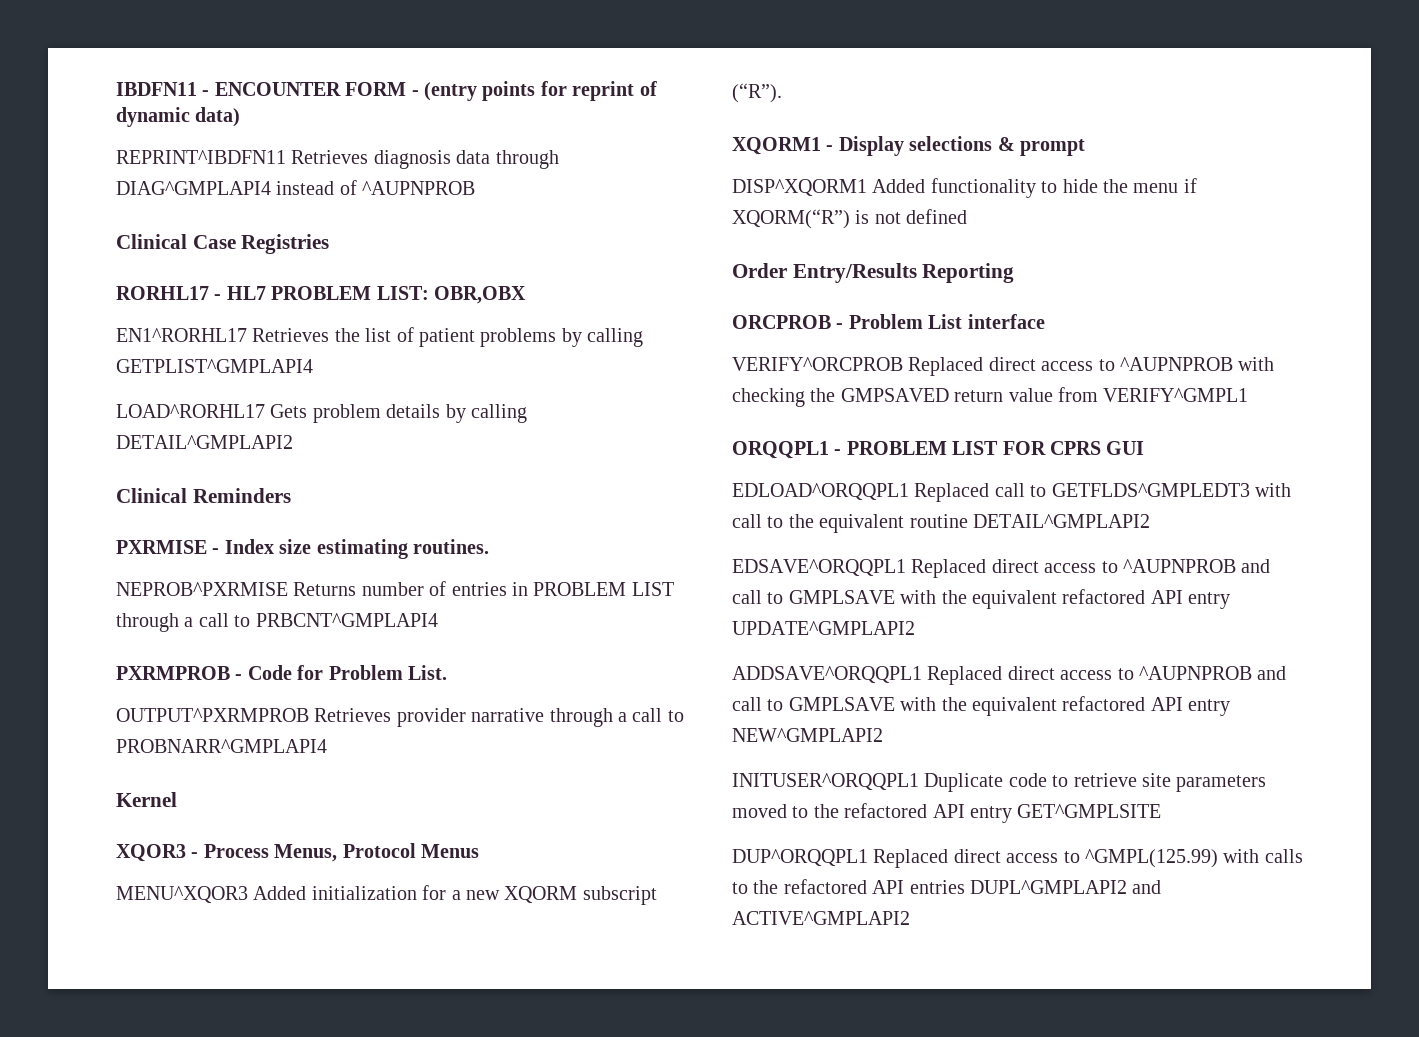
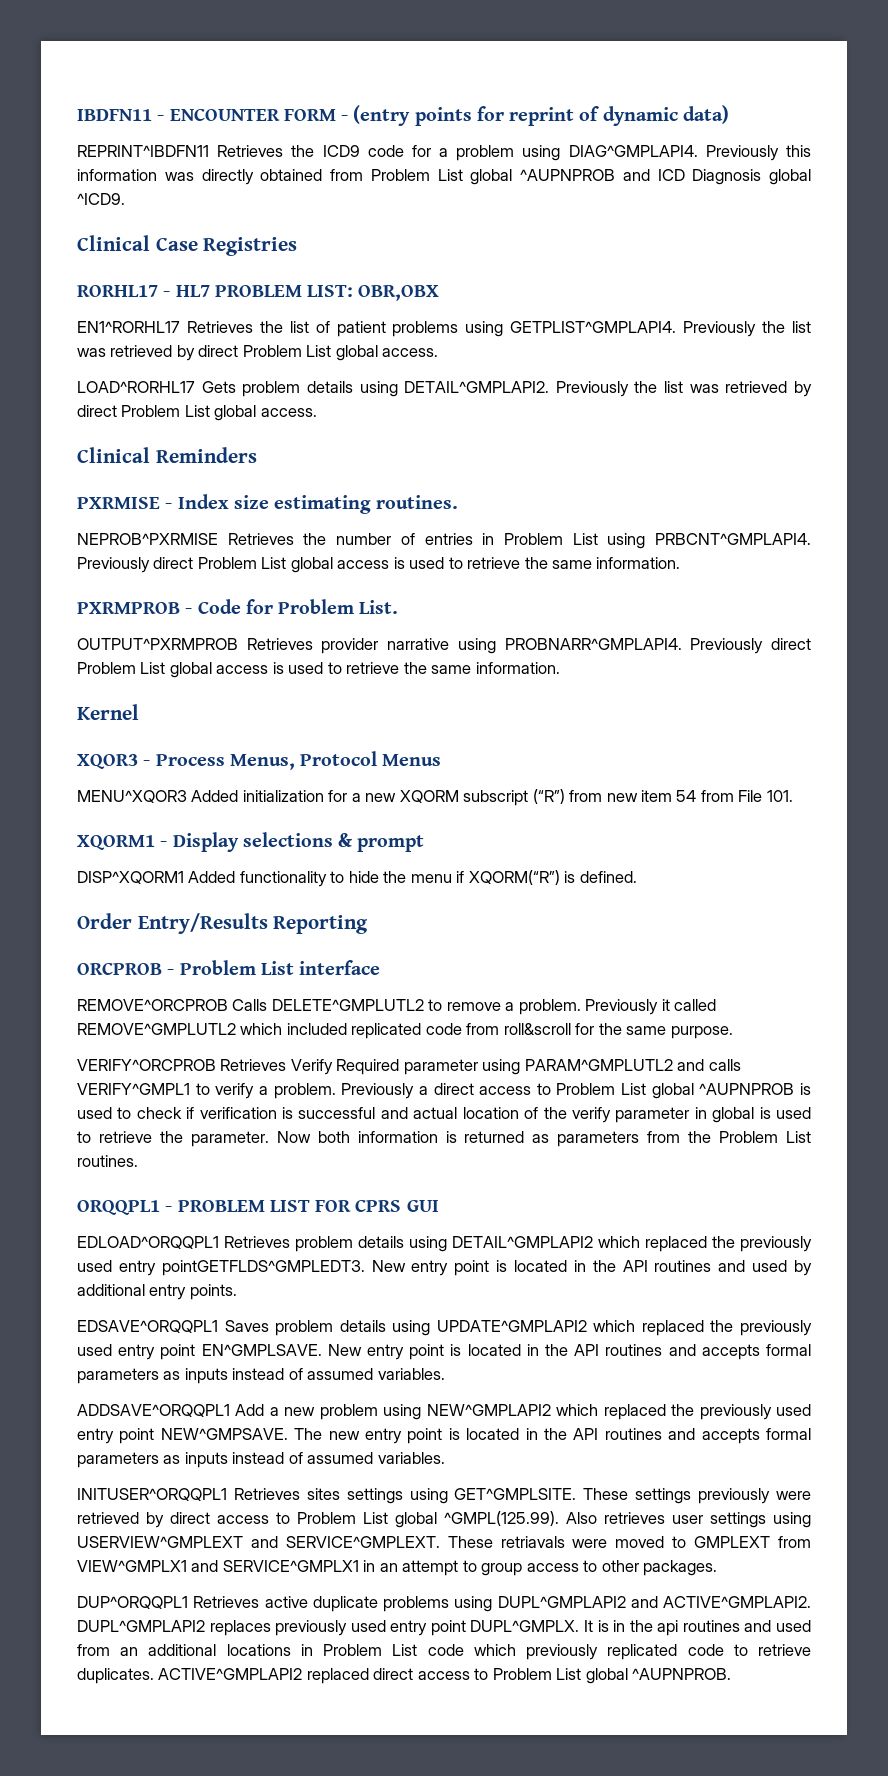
- REPRINT^IBDFN11 Retrieves diagnosis data through DIAG^GMPLAPI4 instead of ^AUPNPROB
+ REPRINT^IBDFN11 Retrieves the ICD9 code for a problem using DIAG^GMPLAPI4. Previously this information was directly obtained from Problem List global ^AUPNPROB and ICD Diagnosis global ^ICD9.
- EN1^RORHL17 Retrieves the list of patient problems by calling GETPLIST^GMPLAPI4
- LOAD^RORHL17 Gets problem details by calling DETAIL^GMPLAPI2
+ EN1^RORHL17 Retrieves the list of patient problems using GETPLIST^GMPLAPI4. Previously the list was retrieved by direct Problem List global access.
+ LOAD^RORHL17 Gets problem details using DETAIL^GMPLAPI2. Previously the list was retrieved by direct Problem List global access.
- NEPROB^PXRMISE Returns number of entries in PROBLEM LIST through a call to PRBCNT^GMPLAPI4
+ NEPROB^PXRMISE Retrieves the number of entries in Problem List using PRBCNT^GMPLAPI4. Previously direct Problem List global access is used to retrieve the same information.
- OUTPUT^PXRMPROB Retrieves provider narrative through a call to PROBNARR^GMPLAPI4
+ OUTPUT^PXRMPROB Retrieves provider narrative using PROBNARR^GMPLAPI4. Previously direct Problem List global access is used to retrieve the same information.
- MENU^XQOR3 Added initialization for a new XQORM subscript (“R”).
+ MENU^XQOR3 Added initialization for a new XQORM subscript (“R”) from new item 54 from File 101.
- DISP^XQORM1 Added functionality to hide the menu if XQORM(“R”) is not defined
+ DISP^XQORM1 Added functionality to hide the menu if XQORM(“R”) is defined.
- VERIFY^ORCPROB Replaced direct access to ^AUPNPROB with checking the GMPSAVED return value from VERIFY^GMPL1
+ REMOVE^ORCPROB Calls DELETE^GMPLUTL2 to remove a problem. Previously it called REMOVE^GMPLUTL2 which included replicated code from roll&scroll for the same purpose.
+ VERIFY^ORCPROB Retrieves Verify Required parameter using PARAM^GMPLUTL2 and calls VERIFY^GMPL1 to verify a problem. Previously a direct access to Problem List global ^AUPNPROB is used to check if verification is successful and actual location of the verify parameter in global is used to retrieve the parameter. Now both information is returned as parameters from the Problem List routines.
- EDLOAD^ORQQPL1 Replaced call to GETFLDS^GMPLEDT3 with call to the equivalent routine DETAIL^GMPLAPI2
- EDSAVE^ORQQPL1 Replaced direct access to ^AUPNPROB and call to GMPLSAVE with the equivalent refactored API entry UPDATE^GMPLAPI2
- ADDSAVE^ORQQPL1 Replaced direct access to ^AUPNPROB and call to GMPLSAVE with the equivalent refactored API entry NEW^GMPLAPI2
- INITUSER^ORQQPL1 Duplicate code to retrieve site parameters moved to the refactored API entry GET^GMPLSITE
- DUP^ORQQPL1 Replaced direct access to ^GMPL(125.99) with calls to the refactored API entries DUPL^GMPLAPI2 and ACTIVE^GMPLAPI2
+ EDLOAD^ORQQPL1 Retrieves problem details using DETAIL^GMPLAPI2 which replaced the previously used entry pointGETFLDS^GMPLEDT3. New entry point is located in the API routines and used by additional entry points.
+ EDSAVE^ORQQPL1 Saves problem details using UPDATE^GMPLAPI2 which replaced the previously used entry point EN^GMPLSAVE. New entry point is located in the API routines and accepts formal parameters as inputs instead of assumed variables.
+ ADDSAVE^ORQQPL1 Add a new problem using NEW^GMPLAPI2 which replaced the previously used entry point NEW^GMPSAVE. The new entry point is located in the API routines and accepts formal parameters as inputs instead of assumed variables.
+ INITUSER^ORQQPL1 Retrieves sites settings using GET^GMPLSITE. These settings previously were retrieved by direct access to Problem List global ^GMPL(125.99). Also retrieves user settings using USERVIEW^GMPLEXT and SERVICE^GMPLEXT. These retriavals were moved to GMPLEXT from VIEW^GMPLX1 and SERVICE^GMPLX1 in an attempt to group access to other packages.
+ DUP^ORQQPL1 Retrieves active duplicate problems using DUPL^GMPLAPI2 and ACTIVE^GMPLAPI2. DUPL^GMPLAPI2 replaces previously used entry point DUPL^GMPLX. It is in the api routines and used from an additional locations in Problem List code which previously replicated code to retrieve duplicates. ACTIVE^GMPLAPI2 replaced direct access to Problem List global ^AUPNPROB.

